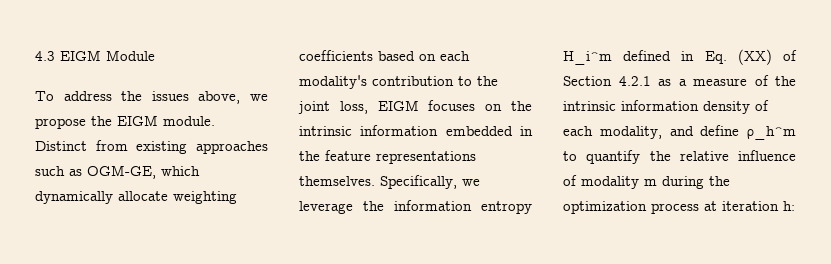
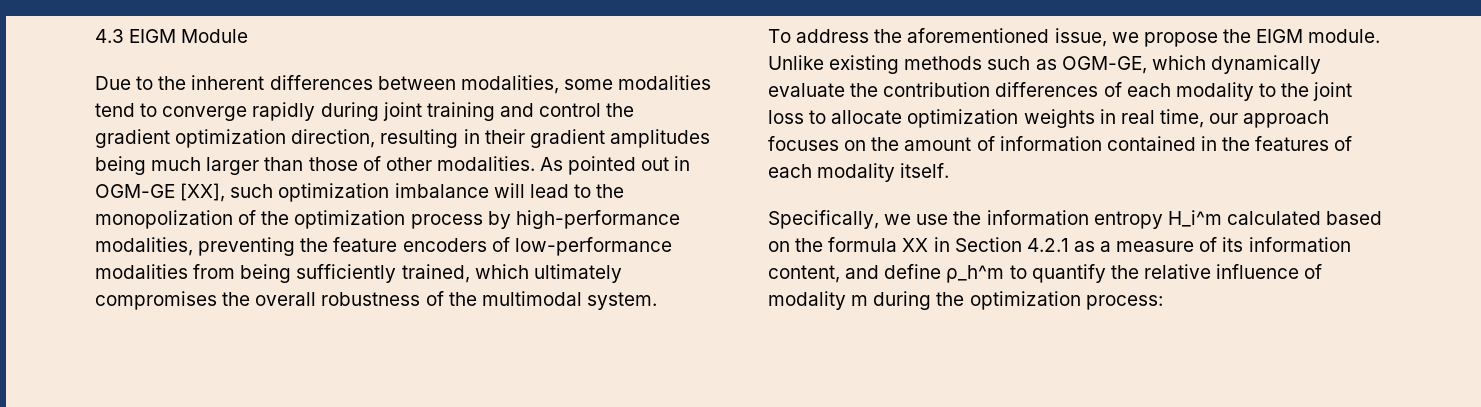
+ Due to the inherent differences between modalities, some modalities tend to converge rapidly during joint training and control the gradient optimization direction, resulting in their gradient amplitudes being much larger than those of other modalities. As pointed out in OGM-GE [XX], such optimization imbalance will lead to the monopolization of the optimization process by high-performance modalities, preventing the feature encoders of low-performance modalities from being sufficiently trained, which ultimately compromises the overall robustness of the multimodal system.
- To address the issues above, we propose the EIGM module.
+ To address the aforementioned issue, we propose the EIGM module.
- Distinct from existing approaches such as OGM-GE, which dynamically allocate weighting coefficients based on each modality's contribution to the joint loss, EIGM focuses on the intrinsic information embedded in the feature representations themselves. Specifically, we leverage the information entropy H_i^m defined in Eq. (XX) of Section 4.2.1 as a measure of the intrinsic information density of each modality, and define ρ_h^m to quantify the relative influence of modality m during the optimization process at iteration h:
+ Unlike existing methods such as OGM-GE, which dynamically evaluate the contribution differences of each modality to the joint loss to allocate optimization weights in real time, our approach focuses on the amount of information contained in the features of each modality itself.
+ Specifically, we use the information entropy H_i^m calculated based on the formula XX in Section 4.2.1 as a measure of its information content, and define ρ_h^m to quantify the relative influence of modality m during the optimization process:

